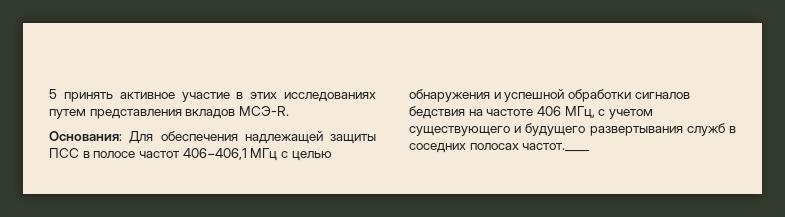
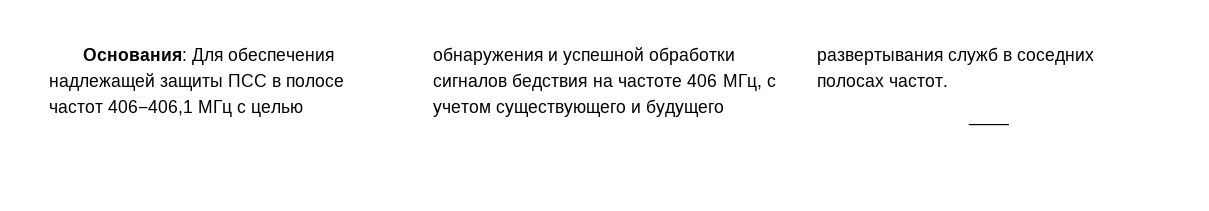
- 5 принять активное участие в этих исследованиях путем представления вкладов МСЭ-R.
- Основания: Для обеспечения надлежащей защиты ПСС в полосе частот 406−406,1 МГц с целью обнаружения и успешной обработки сигналов бедствия на частоте 406 МГц, с учетом существующего и будущего развертывания служб в соседних полосах частот.____
+ Основания: Для обеспечения надлежащей защиты ПСС в полосе частот 406−406,1 МГц с целью обнаружения и успешной обработки сигналов бедствия на частоте 406 МГц, с учетом существующего и будущего развертывания служб в соседних полосах частот.
+ ____

